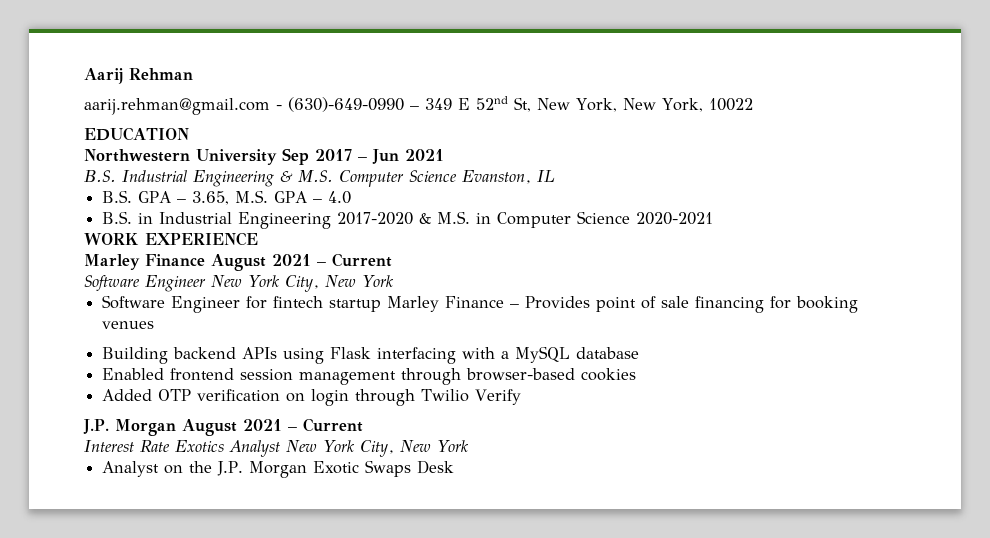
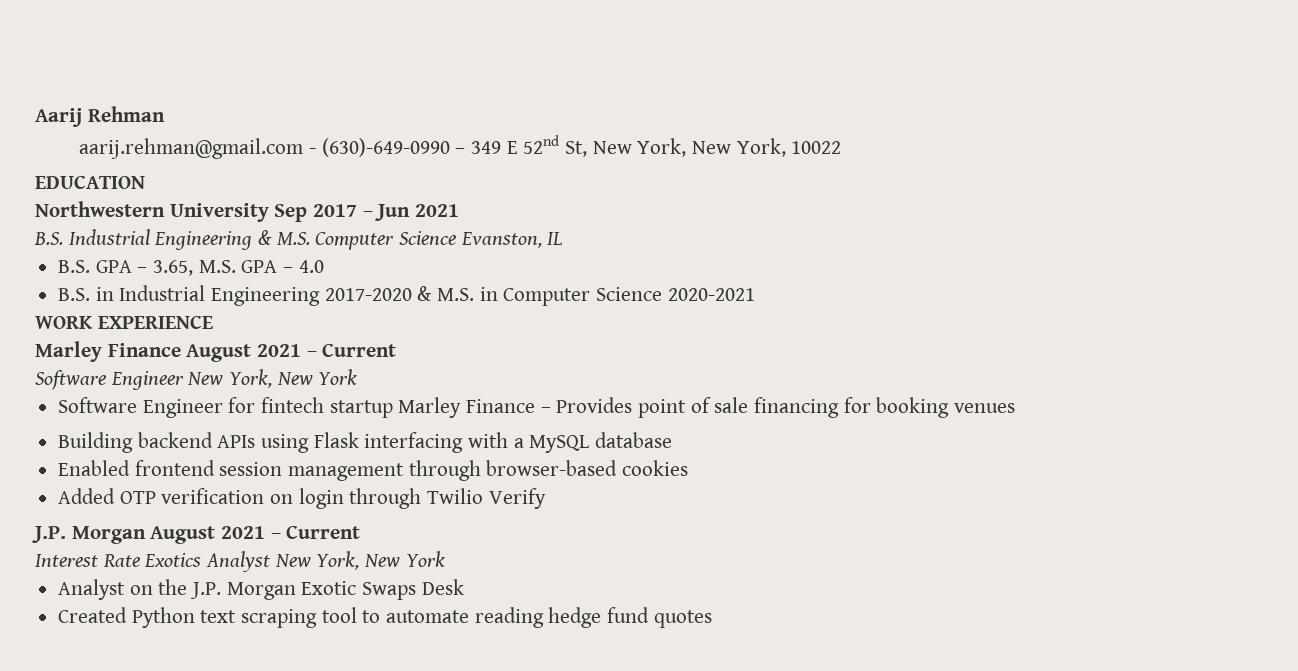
- Software Engineer New York City, New York
+ Software Engineer New York, New York
- Interest Rate Exotics Analyst New York City, New York
+ Interest Rate Exotics Analyst New York, New York
+ Created Python text scraping tool to automate reading hedge fund quotes

